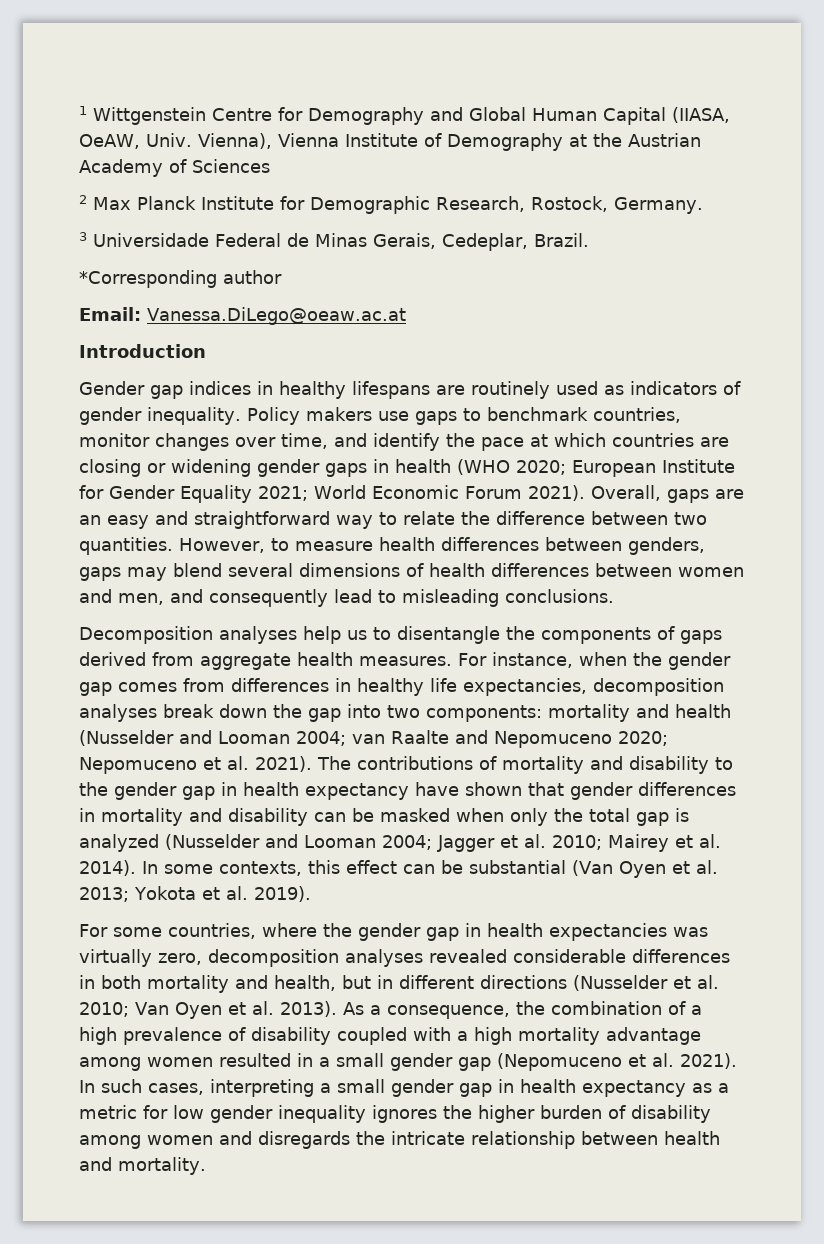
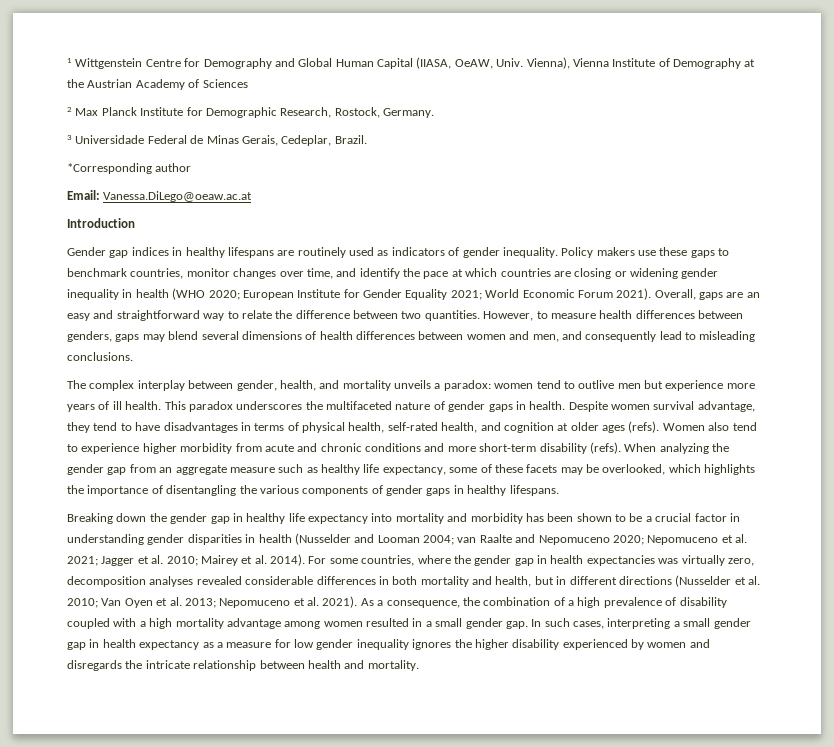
- Policy makers use gaps to benchmark countries, monitor changes over time, and identify the pace at which countries are closing or widening gender gaps in health (WHO 2020; European Institute for Gender Equality 2021; World Economic Forum 2021).
+ Policy makers use these gaps to benchmark countries, monitor changes over time, and identify the pace at which countries are closing or widening gender inequality in health (WHO 2020; European Institute for Gender Equality 2021; World Economic Forum 2021).
- Decomposition analyses help us to disentangle the components of gaps derived from aggregate health measures. For instance, when the gender gap comes from differences in healthy life expectancies, decomposition analyses break down the gap into two components: mortality and health (Nusselder and Looman 2004; van Raalte and Nepomuceno 2020; Nepomuceno et al. 2021). The contributions of mortality and disability to the gender gap in health expectancy have shown that gender differences in mortality and disability can be masked when only the total gap is analyzed (Nusselder and Looman 2004; Jagger et al. 2010; Mairey et al. 2014). In some contexts, this effect can be substantial (Van Oyen et al. 2013; Yokota et al. 2019).
- For some countries, where the gender gap in health expectancies was virtually zero, decomposition analyses revealed considerable differences in both mortality and health, but in different directions (Nusselder et al. 2010; Van Oyen et al. 2013).
+ The complex interplay between gender, health, and mortality unveils a paradox: women tend to outlive men but experience more years of ill health. This paradox underscores the multifaceted nature of gender gaps in health. Despite women survival advantage, they tend to have disadvantages in terms of physical health, self-rated health, and cognition at older ages (refs). Women also tend to experience higher morbidity from acute and chronic conditions and more short-term disability (refs). When analyzing the gender gap from an aggregate measure such as healthy life expectancy, some of these facets may be overlooked, which highlights the importance of disentangling the various components of gender gaps in healthy lifespans.
+ Breaking down the gender gap in healthy life expectancy into mortality and morbidity has been shown to be a crucial factor in understanding gender disparities in health (Nusselder and Looman 2004; van Raalte and Nepomuceno 2020; Nepomuceno et al. 2021; Jagger et al. 2010; Mairey et al. 2014). For some countries, where the gender gap in health expectancies was virtually zero, decomposition analyses revealed considerable differences in both mortality and health, but in different directions (Nusselder et al. 2010; Van Oyen et al. 2013; Nepomuceno et al. 2021).
- As a consequence, the combination of a high prevalence of disability coupled with a high mortality advantage among women resulted in a small gender gap (Nepomuceno et al. 2021).
+ As a consequence, the combination of a high prevalence of disability coupled with a high mortality advantage among women resulted in a small gender gap.
- In such cases, interpreting a small gender gap in health expectancy as a metric for low gender inequality ignores the higher burden of disability among women and disregards the intricate relationship between health and mortality.
+ In such cases, interpreting a small gender gap in health expectancy as a measure for low gender inequality ignores the higher disability experienced by women and disregards the intricate relationship between health and mortality.

